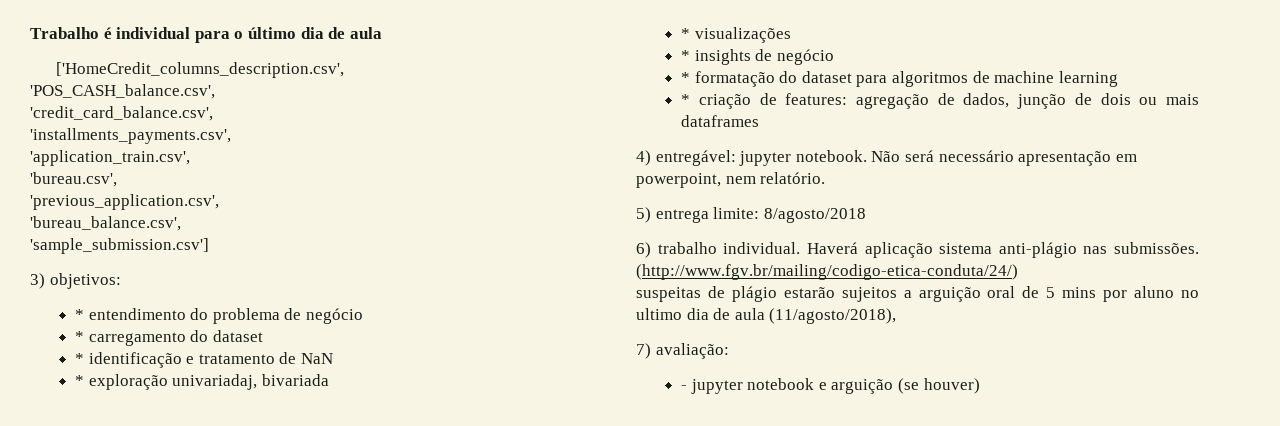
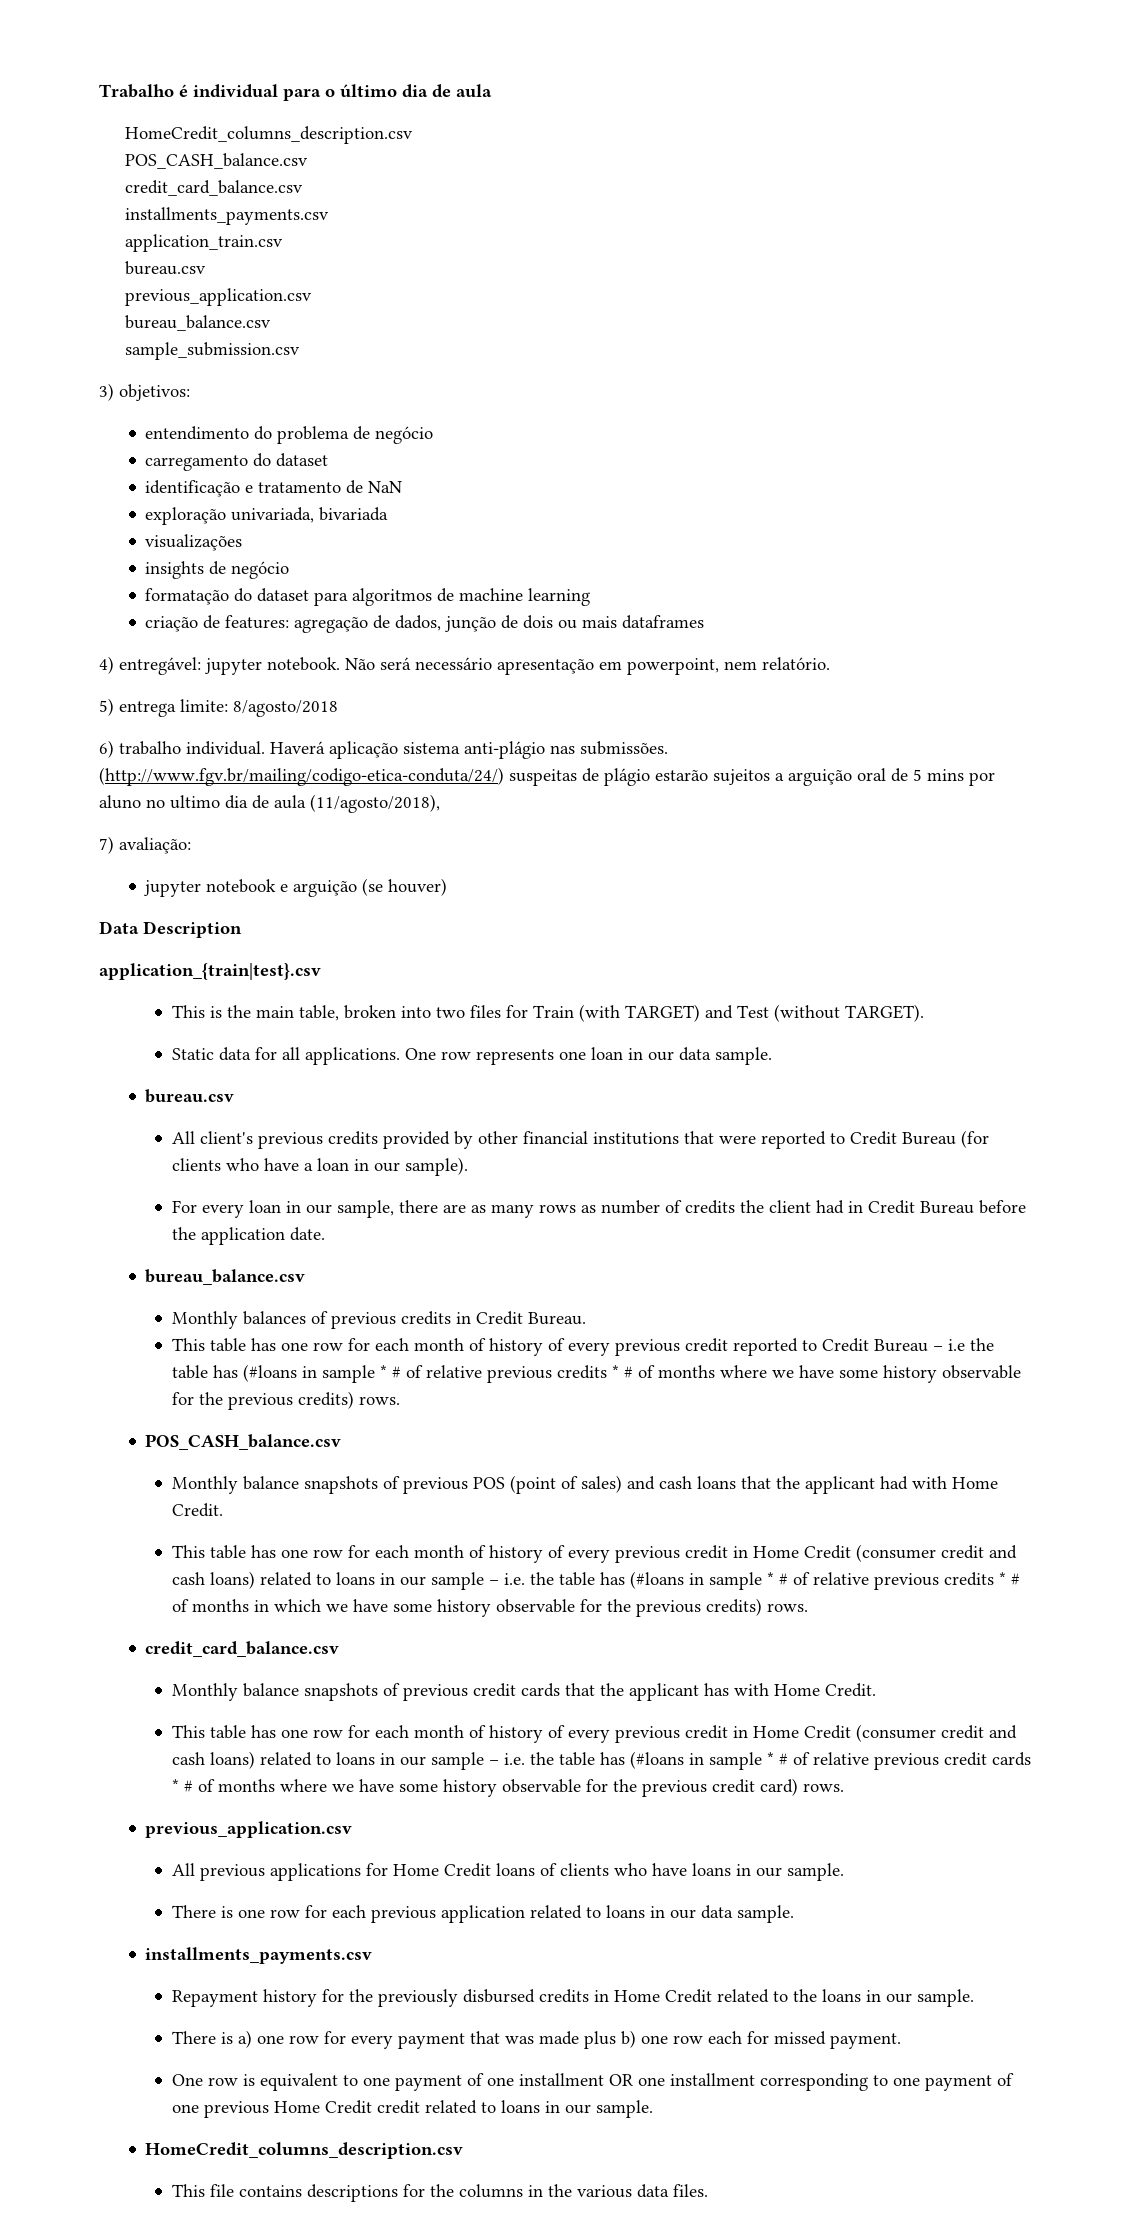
  Trabalho é individual para o último dia de aula
- ['HomeCredit_columns_description.csv',
- 'POS_CASH_balance.csv',
- 'credit_card_balance.csv',
- 'installments_payments.csv',
- 'application_train.csv',
- 'bureau.csv',
- 'previous_application.csv',
- 'bureau_balance.csv',
- 'sample_submission.csv']
+ HomeCredit_columns_description.csv
+ POS_CASH_balance.csv
+ credit_card_balance.csv
+ installments_payments.csv
+ application_train.csv
+ bureau.csv
+ previous_application.csv
+ bureau_balance.csv
+ sample_submission.csv
- * entendimento do problema de negócio
+ entendimento do problema de negócio
- * carregamento do dataset
+ carregamento do dataset
- * identificação e tratamento de NaN
+ identificação e tratamento de NaN
- * exploração univariadaj, bivariada
+ exploração univariada, bivariada
- * visualizações
+ visualizações
- * insights de negócio
+ insights de negócio
- * formatação do dataset para algoritmos de machine learning
+ formatação do dataset para algoritmos de machine learning
- * criação de features: agregação de dados, junção de dois ou mais dataframes
+ criação de features: agregação de dados, junção de dois ou mais dataframes
- (http://www.fgv.br/mailing/codigo-etica-conduta/24/)
- suspeitas de plágio estarão sujeitos a arguição oral de 5 mins por aluno no ultimo dia de aula (11/agosto/2018),
+ (http://www.fgv.br/mailing/codigo-etica-conduta/24/) suspeitas de plágio estarão sujeitos a arguição oral de 5 mins por aluno no ultimo dia de aula (11/agosto/2018),
- - jupyter notebook e arguição (se houver)
+ jupyter notebook e arguição (se houver)
+ Data Description
+ application_{train|test}.csv
+ This is the main table, broken into two files for Train (with TARGET) and Test (without TARGET).
+ Static data for all applications. One row represents one loan in our data sample.
+ bureau.csv
+ All client's previous credits provided by other financial institutions that were reported to Credit Bureau (for clients who have a loan in our sample).
+ For every loan in our sample, there are as many rows as number of credits the client had in Credit Bureau before the application date.
+ bureau_balance.csv
+ Monthly balances of previous credits in Credit Bureau.
+ This table has one row for each month of history of every previous credit reported to Credit Bureau – i.e the table has (#loans in sample * # of relative previous credits * # of months where we have some history observable for the previous credits) rows.
+ POS_CASH_balance.csv
+ Monthly balance snapshots of previous POS (point of sales) and cash loans that the applicant had with Home Credit.
+ This table has one row for each month of history of every previous credit in Home Credit (consumer credit and cash loans) related to loans in our sample – i.e. the table has (#loans in sample * # of relative previous credits * # of months in which we have some history observable for the previous credits) rows.
+ credit_card_balance.csv
+ Monthly balance snapshots of previous credit cards that the applicant has with Home Credit.
+ This table has one row for each month of history of every previous credit in Home Credit (consumer credit and cash loans) related to loans in our sample – i.e. the table has (#loans in sample * # of relative previous credit cards * # of months where we have some history observable for the previous credit card) rows.
+ previous_application.csv
+ All previous applications for Home Credit loans of clients who have loans in our sample.
+ There is one row for each previous application related to loans in our data sample.
+ installments_payments.csv
+ Repayment history for the previously disbursed credits in Home Credit related to the loans in our sample.
+ There is a) one row for every payment that was made plus b) one row each for missed payment.
+ One row is equivalent to one payment of one installment OR one installment corresponding to one payment of one previous Home Credit credit related to loans in our sample.
+ HomeCredit_columns_description.csv
+ This file contains descriptions for the columns in the various data files.

